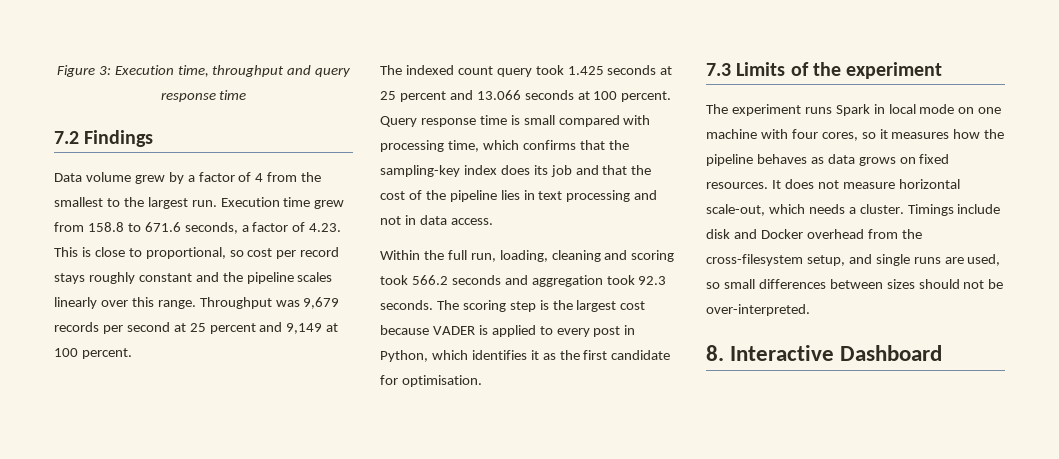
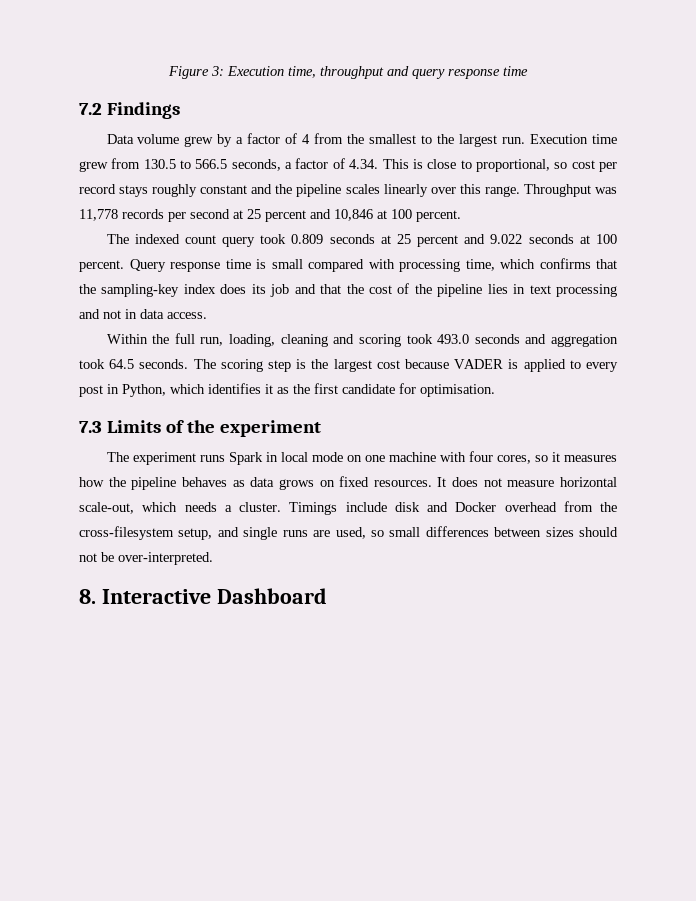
- Execution time grew from 158.8 to 671.6 seconds, a factor of 4.23. This is close to proportional, so cost per record stays roughly constant and the pipeline scales linearly over this range.
+ Execution time grew from 130.5 to 566.5 seconds, a factor of 4.34. This is close to proportional, so cost per record stays roughly constant and the pipeline scales linearly over this range.
- Throughput was 9,679 records per second at 25 percent and 9,149 at 100 percent.
+ Throughput was 11,778 records per second at 25 percent and 10,846 at 100 percent.
- The indexed count query took 1.425 seconds at 25 percent and 13.066 seconds at 100 percent.
+ The indexed count query took 0.809 seconds at 25 percent and 9.022 seconds at 100 percent.
- Within the full run, loading, cleaning and scoring took 566.2 seconds and aggregation took 92.3 seconds.
+ Within the full run, loading, cleaning and scoring took 493.0 seconds and aggregation took 64.5 seconds.

